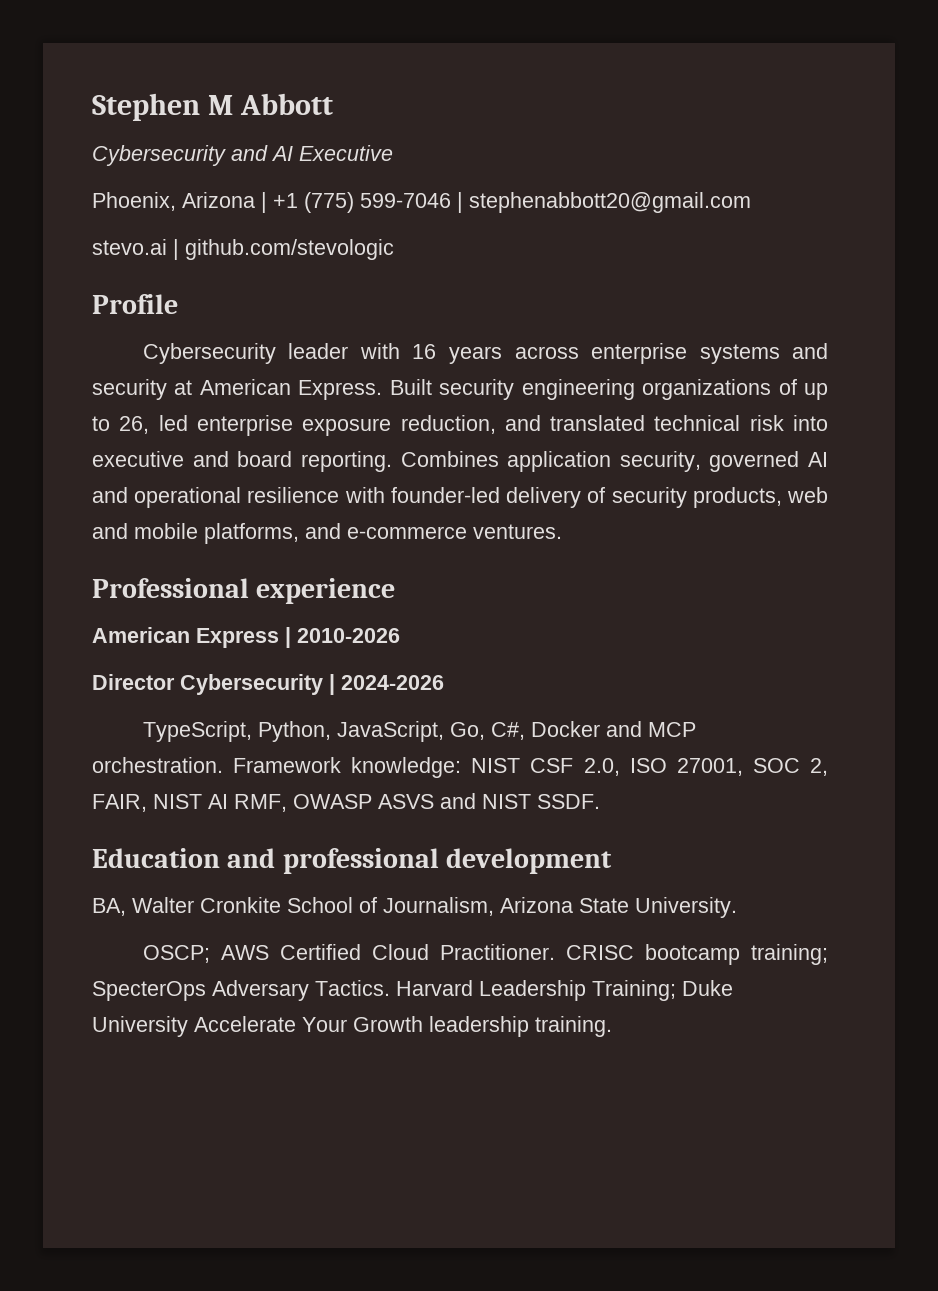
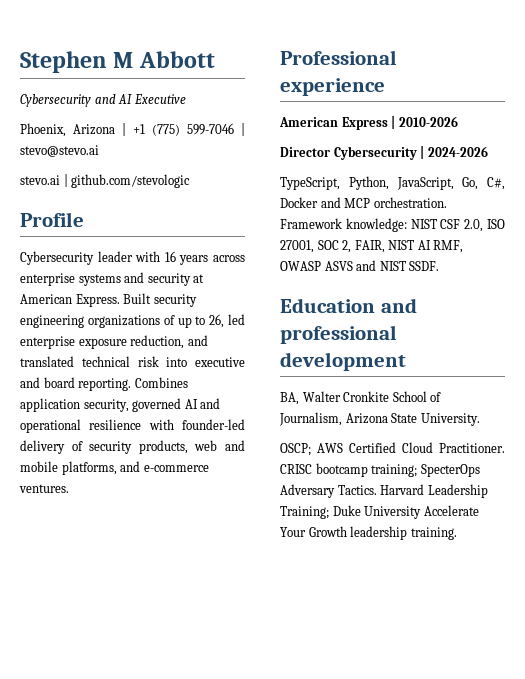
- Phoenix, Arizona | +1 (775) 599-7046 | stephenabbott20@gmail.com
+ Phoenix, Arizona | +1 (775) 599-7046 | stevo@stevo.ai

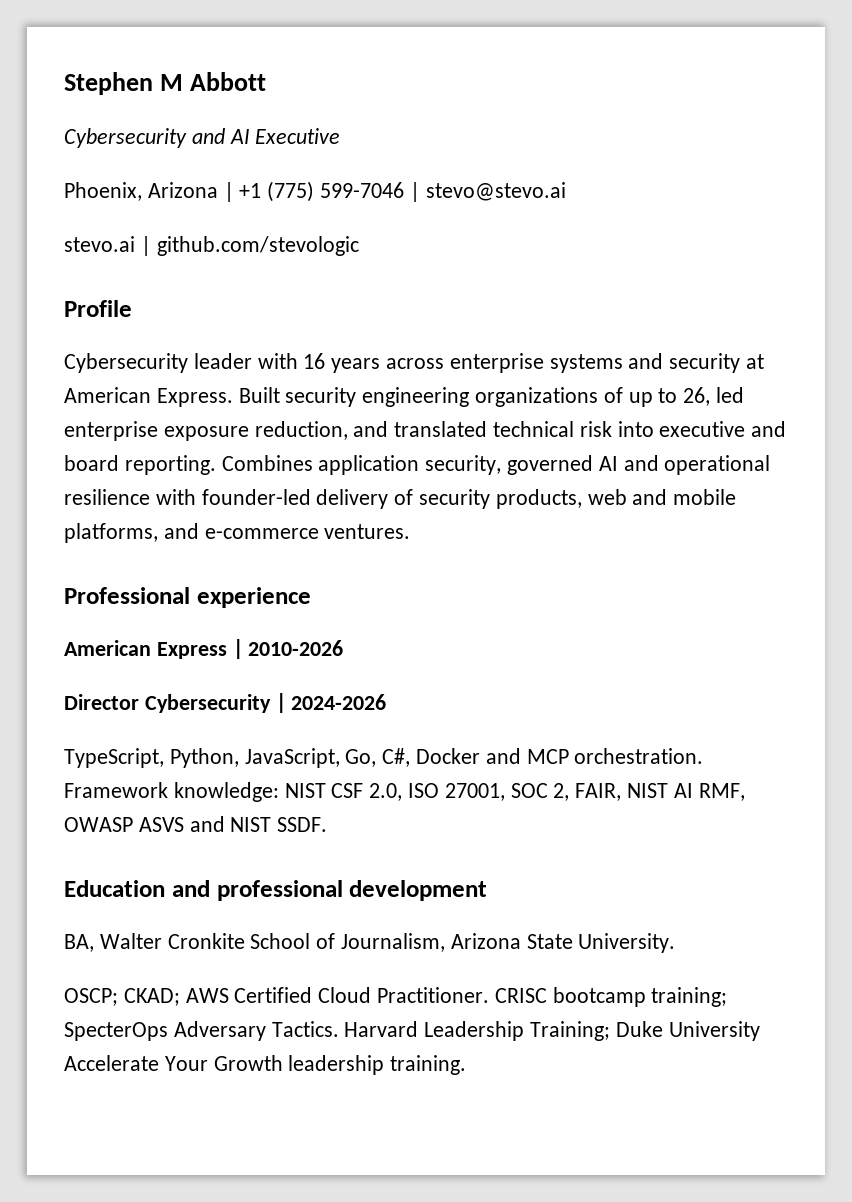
- OSCP; AWS Certified Cloud Practitioner.
+ OSCP; CKAD; AWS Certified Cloud Practitioner.

